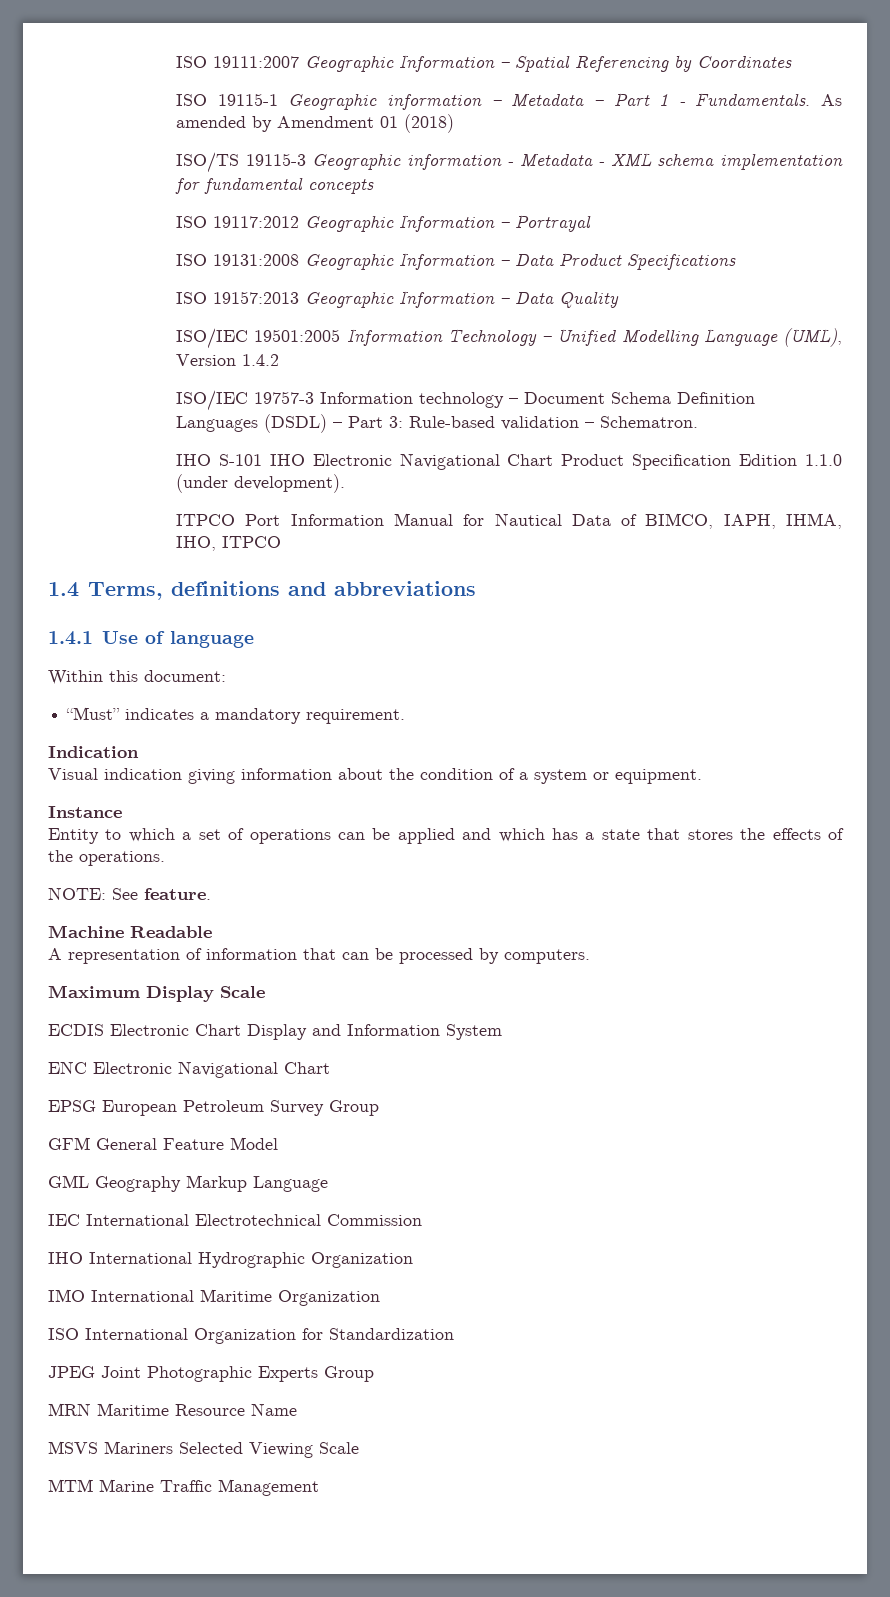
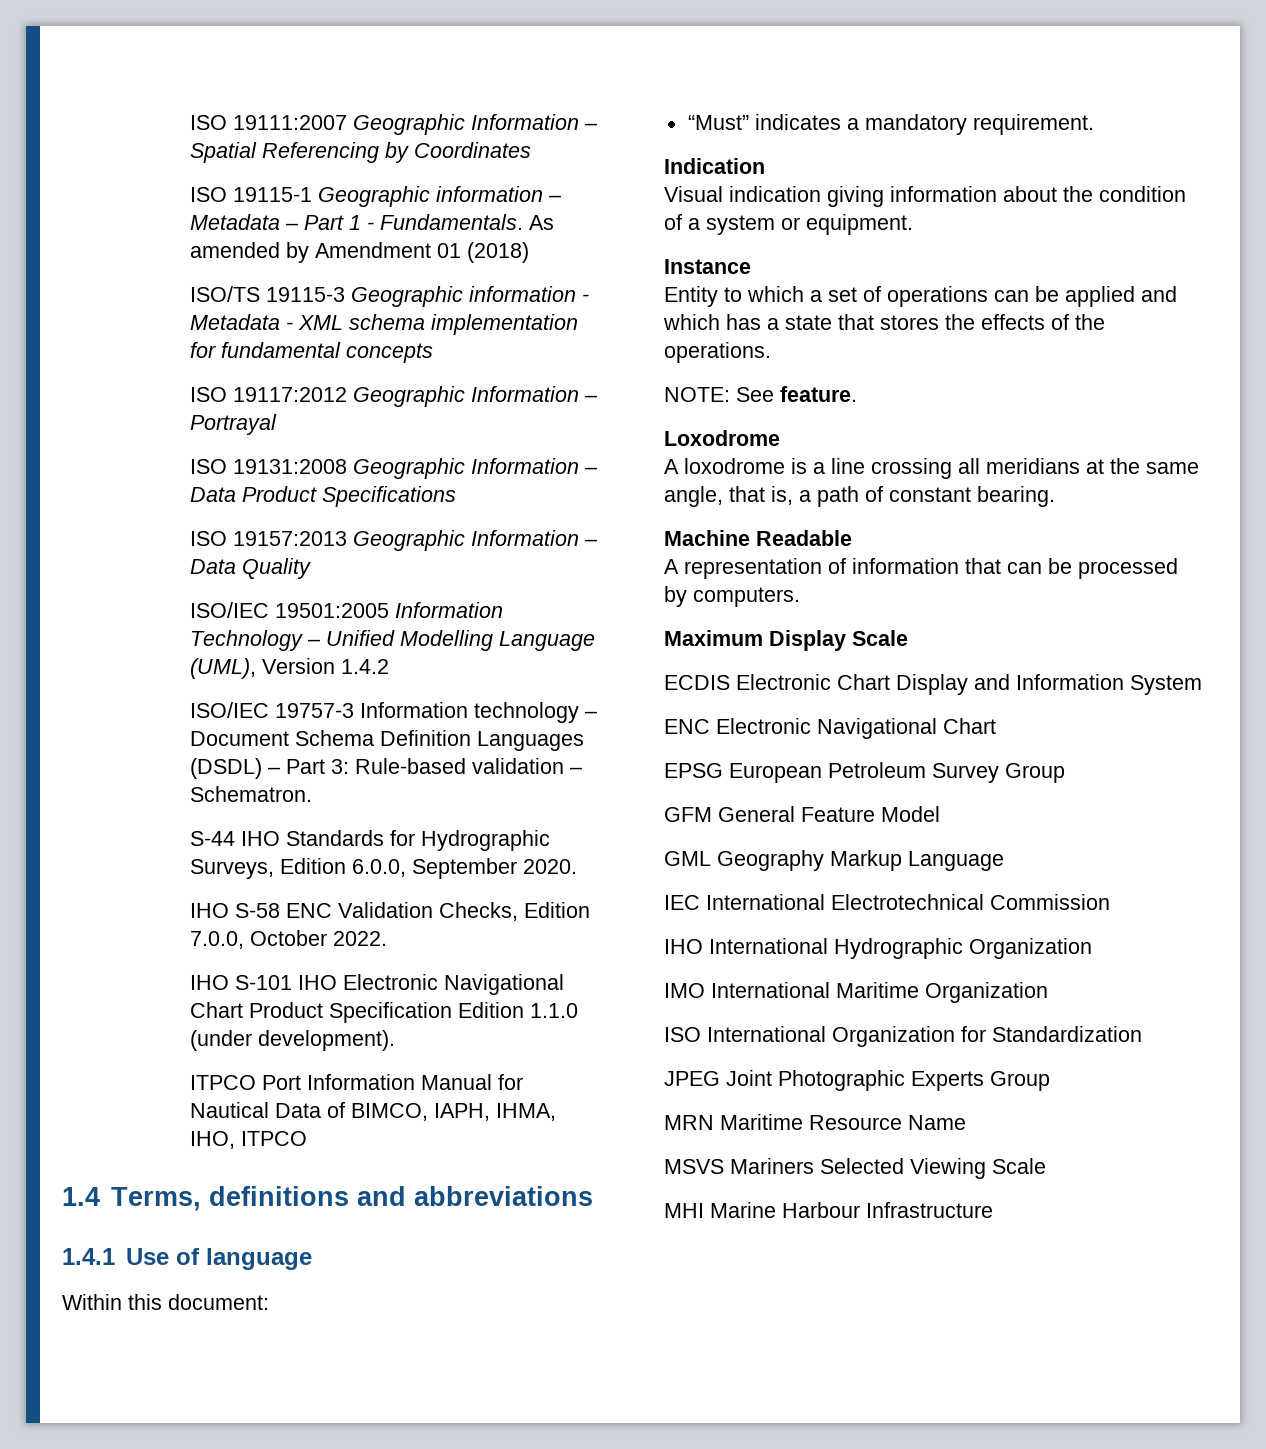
+ S-44 IHO Standards for Hydrographic Surveys, Edition 6.0.0, September 2020.
+ IHO S-58 ENC Validation Checks, Edition 7.0.0, October 2022.
+ Loxodrome
+ A loxodrome is a line crossing all meridians at the same angle, that is, a path of constant bearing.
- MTM Marine Traffic Management
+ MHI Marine Harbour Infrastructure

